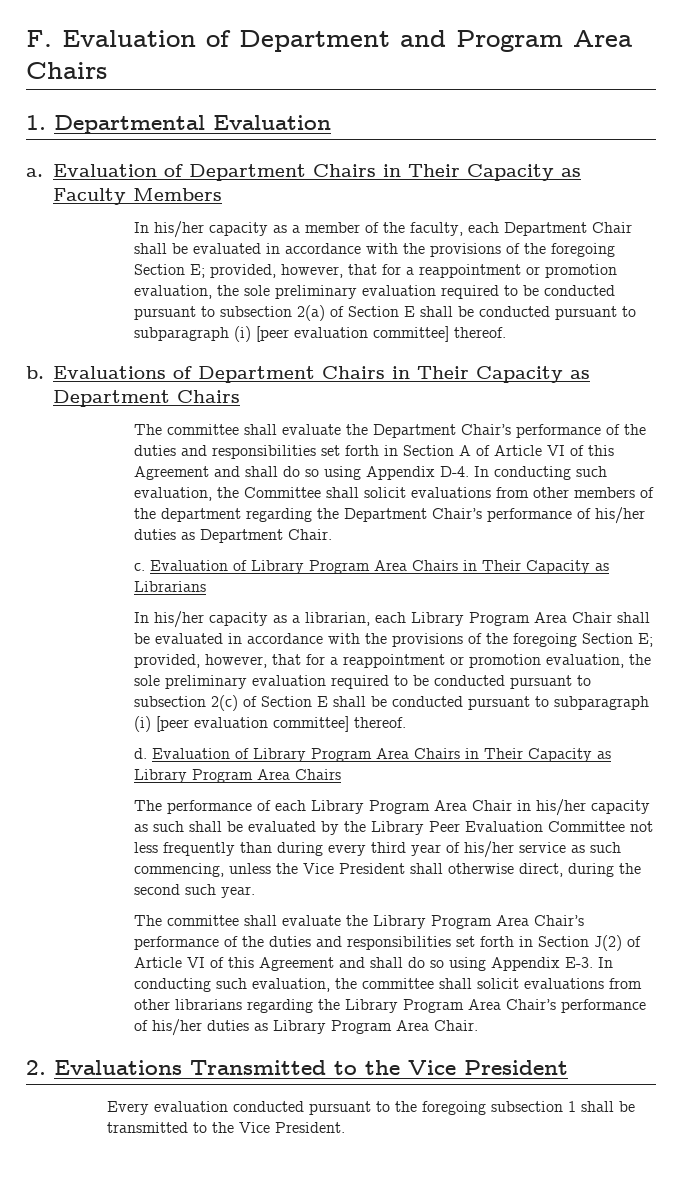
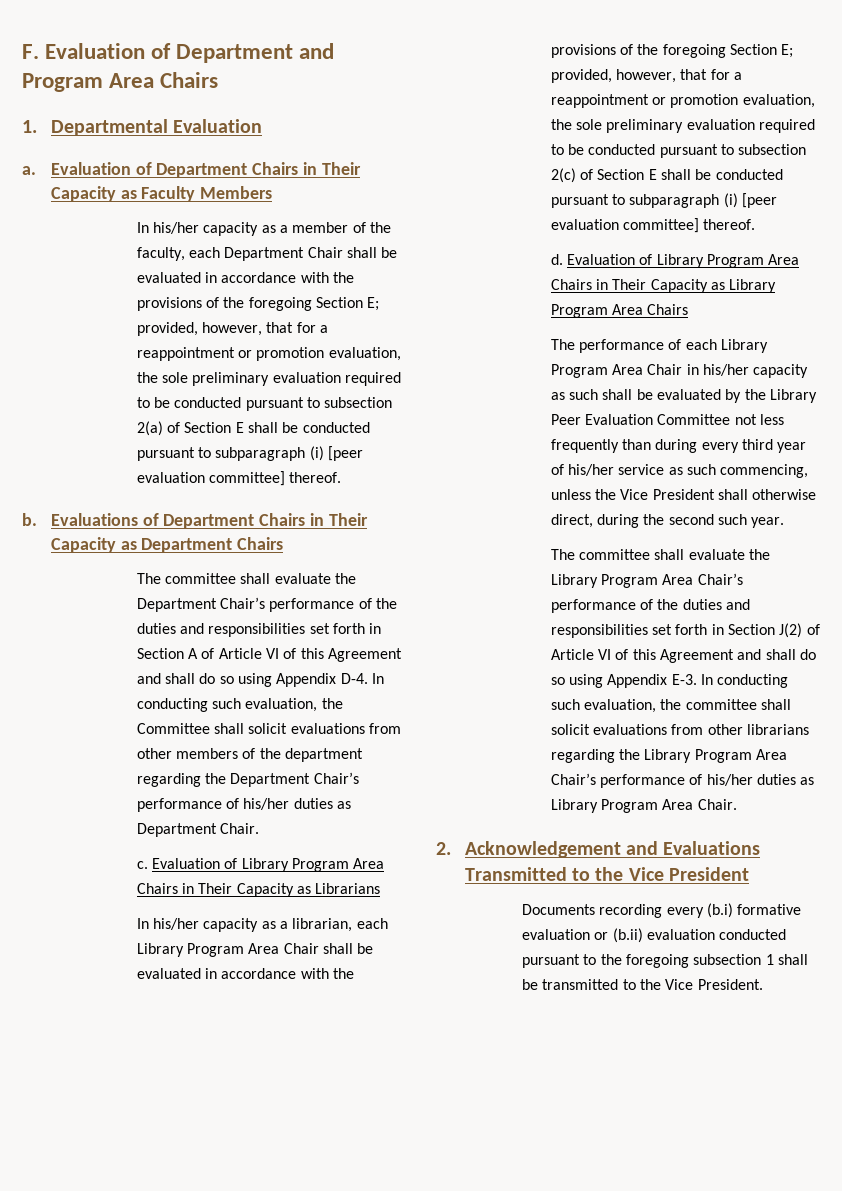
- 2. Evaluations Transmitted to the Vice President
+ 2. Acknowledgement and Evaluations Transmitted to the Vice President
- Every evaluation conducted pursuant to the foregoing subsection 1 shall be transmitted to the Vice President.
+ Documents recording every (b.i) formative evaluation or (b.ii) evaluation conducted pursuant to the foregoing subsection 1 shall be transmitted to the Vice President.

